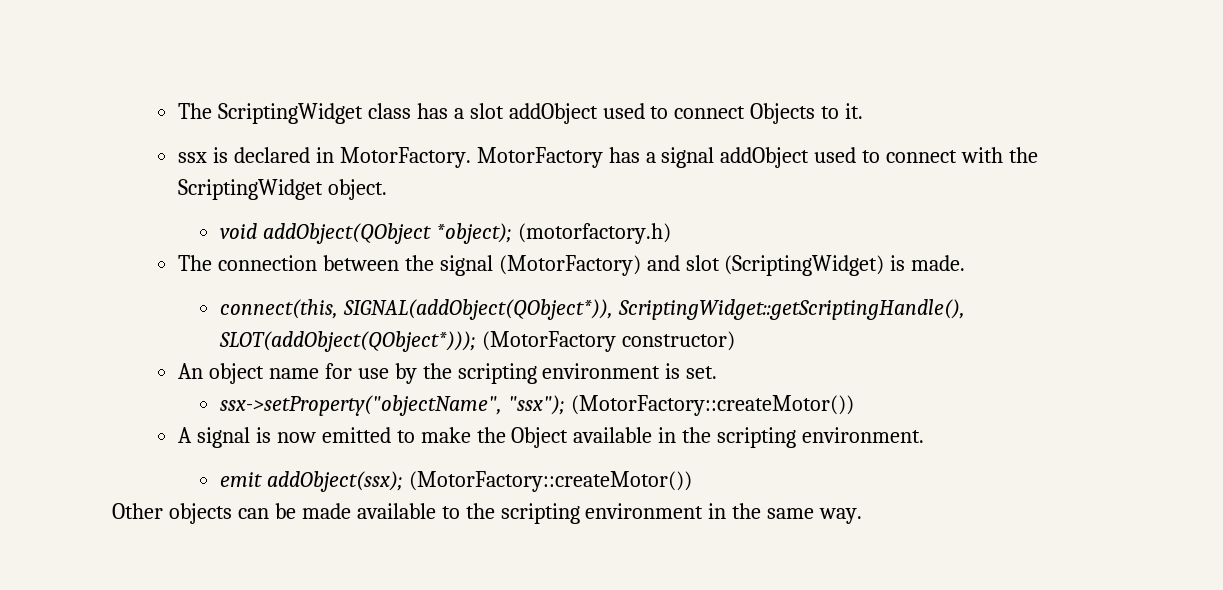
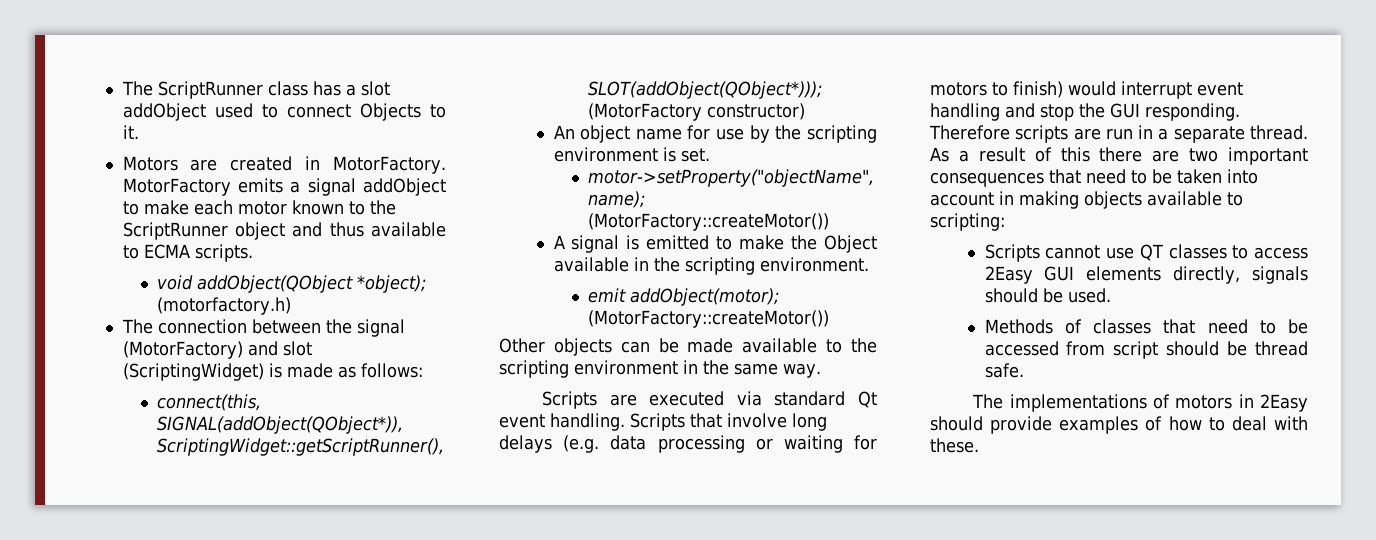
- The ScriptingWidget class has a slot addObject used to connect Objects to it.
+ The ScriptRunner class has a slot addObject used to connect Objects to it.
- ssx is declared in MotorFactory.
+ Motors are created in MotorFactory.
- MotorFactory has a signal addObject used to connect with the ScriptingWidget object.
+ MotorFactory emits a signal addObject to make each motor known to the ScriptRunner object and thus available to ECMA scripts.
- The connection between the signal (MotorFactory) and slot (ScriptingWidget) is made.
+ The connection between the signal (MotorFactory) and slot (ScriptingWidget) is made as follows:
- connect(this, SIGNAL(addObject(QObject*)), ScriptingWidget::getScriptingHandle(), SLOT(addObject(QObject*))); (MotorFactory constructor)
+ connect(this, SIGNAL(addObject(QObject*)), ScriptingWidget::getScriptRunner(), SLOT(addObject(QObject*))); (MotorFactory constructor)
- ssx->setProperty("objectName", "ssx"); (MotorFactory::createMotor())
+ motor->setProperty("objectName", name); (MotorFactory::createMotor())
- A signal is now emitted to make the Object available in the scripting environment.
+ A signal is emitted to make the Object available in the scripting environment.
- emit addObject(ssx); (MotorFactory::createMotor())
+ emit addObject(motor); (MotorFactory::createMotor())
+ Scripts are executed via standard Qt event handling. Scripts that involve long delays (e.g. data processing or waiting for motors to finish) would interrupt event handling and stop the GUI responding. Therefore scripts are run in a separate thread. As a result of this there are two important consequences that need to be taken into account in making objects available to scripting:
+ Scripts cannot use QT classes to access 2Easy GUI elements directly, signals should be used.
+ Methods of classes that need to be accessed from script should be thread safe.
+ The implementations of motors in 2Easy should provide examples of how to deal with these.

